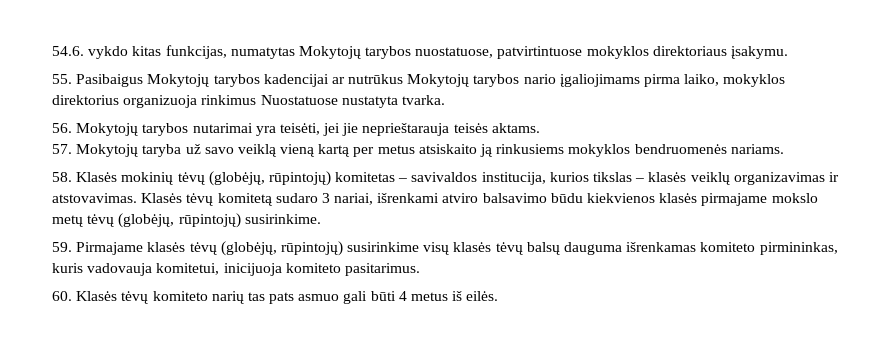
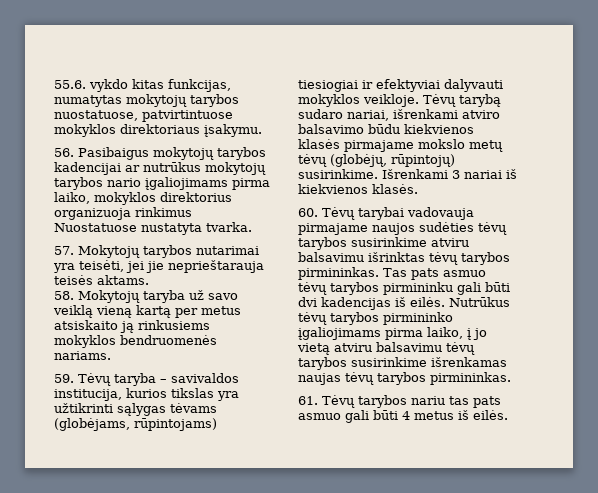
- 54.6. vykdo kitas funkcijas, numatytas Mokytojų tarybos nuostatuose, patvirtintuose mokyklos direktoriaus įsakymu.
+ 55.6. vykdo kitas funkcijas, numatytas mokytojų tarybos nuostatuose, patvirtintuose mokyklos direktoriaus įsakymu.
- 55. Pasibaigus Mokytojų tarybos kadencijai ar nutrūkus Mokytojų tarybos nario įgaliojimams pirma laiko, mokyklos direktorius organizuoja rinkimus Nuostatuose nustatyta tvarka.
+ 56. Pasibaigus mokytojų tarybos kadencijai ar nutrūkus mokytojų tarybos nario įgaliojimams pirma laiko, mokyklos direktorius organizuoja rinkimus Nuostatuose nustatyta tvarka.
- 56. Mokytojų tarybos nutarimai yra teisėti, jei jie neprieštarauja teisės aktams.
+ 57. Mokytojų tarybos nutarimai yra teisėti, jei jie neprieštarauja teisės aktams.
- 57. Mokytojų taryba už savo veiklą vieną kartą per metus atsiskaito ją rinkusiems mokyklos bendruomenės nariams.
+ 58. Mokytojų taryba už savo veiklą vieną kartą per metus atsiskaito ją rinkusiems mokyklos bendruomenės nariams.
- 58. Klasės mokinių tėvų (globėjų, rūpintojų) komitetas – savivaldos institucija, kurios tikslas – klasės veiklų organizavimas ir atstovavimas. Klasės tėvų komitetą sudaro 3 nariai, išrenkami atviro balsavimo būdu kiekvienos klasės pirmajame mokslo metų tėvų (globėjų, rūpintojų) susirinkime.
- 59. Pirmajame klasės tėvų (globėjų, rūpintojų) susirinkime visų klasės tėvų balsų dauguma išrenkamas komiteto pirmininkas, kuris vadovauja komitetui, inicijuoja komiteto pasitarimus.
- 60. Klasės tėvų komiteto narių tas pats asmuo gali būti 4 metus iš eilės.
+ 59. Tėvų taryba – savivaldos institucija, kurios tikslas yra užtikrinti sąlygas tėvams (globėjams, rūpintojams) tiesiogiai ir efektyviai dalyvauti mokyklos veikloje. Tėvų tarybą sudaro nariai, išrenkami atviro balsavimo būdu kiekvienos klasės pirmajame mokslo metų tėvų (globėjų, rūpintojų) susirinkime. Išrenkami 3 nariai iš kiekvienos klasės.
+ 60. Tėvų tarybai vadovauja pirmajame naujos sudėties tėvų tarybos susirinkime atviru balsavimu išrinktas tėvų tarybos pirmininkas. Tas pats asmuo tėvų tarybos pirmininku gali būti dvi kadencijas iš eilės. Nutrūkus tėvų tarybos pirmininko įgaliojimams pirma laiko, į jo vietą atviru balsavimu tėvų tarybos susirinkime išrenkamas naujas tėvų tarybos pirmininkas.
+ 61. Tėvų tarybos nariu tas pats asmuo gali būti 4 metus iš eilės.

